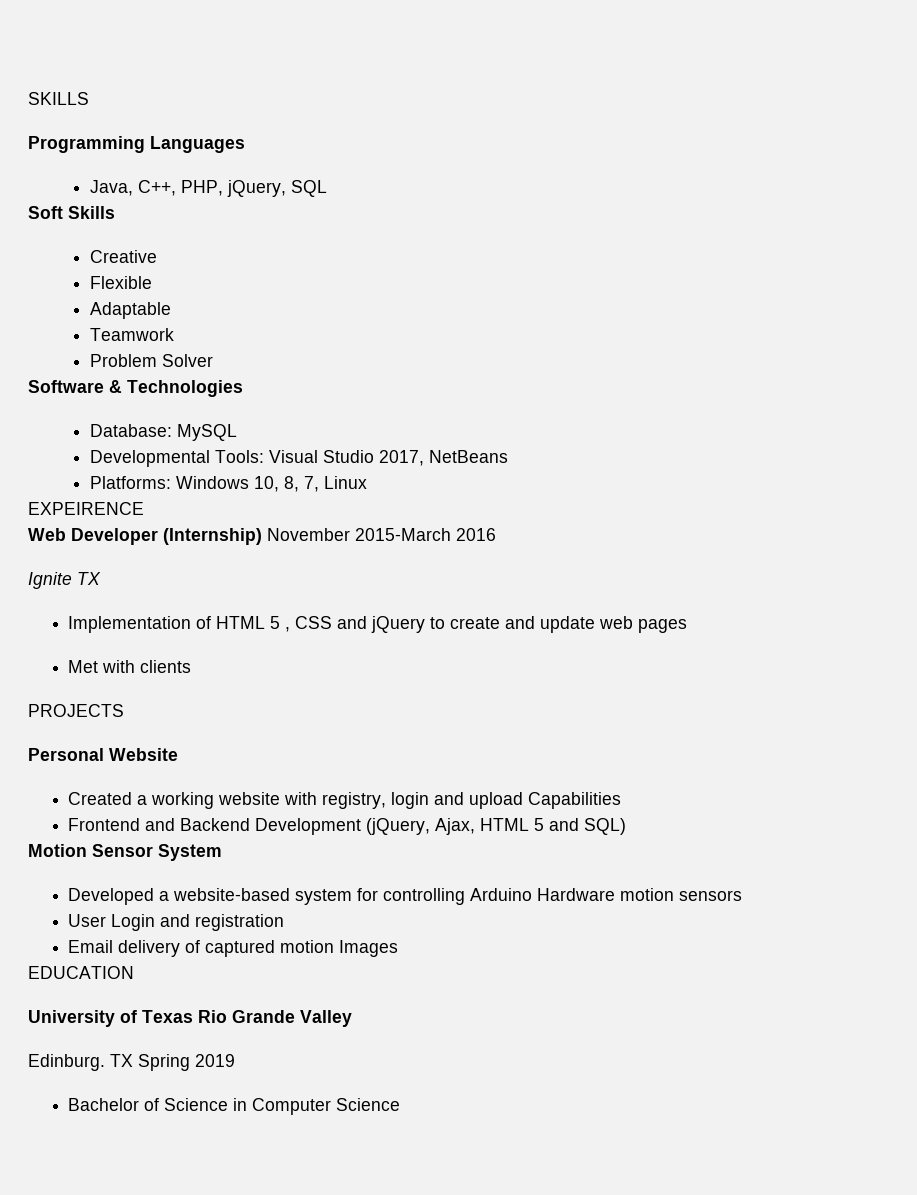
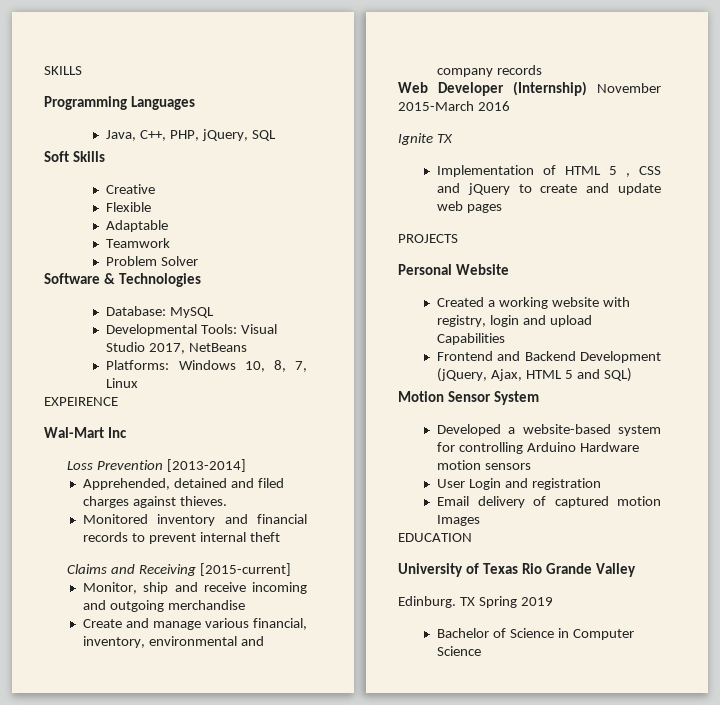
+ Wal-Mart Inc
+ Loss Prevention [2013-2014]
+ Apprehended, detained and filed charges against thieves.
+ Monitored inventory and financial records to prevent internal theft
+ Claims and Receiving [2015-current]
+ Monitor, ship and receive incoming and outgoing merchandise
+ Create and manage various financial, inventory, environmental and company records
- Met with clients

